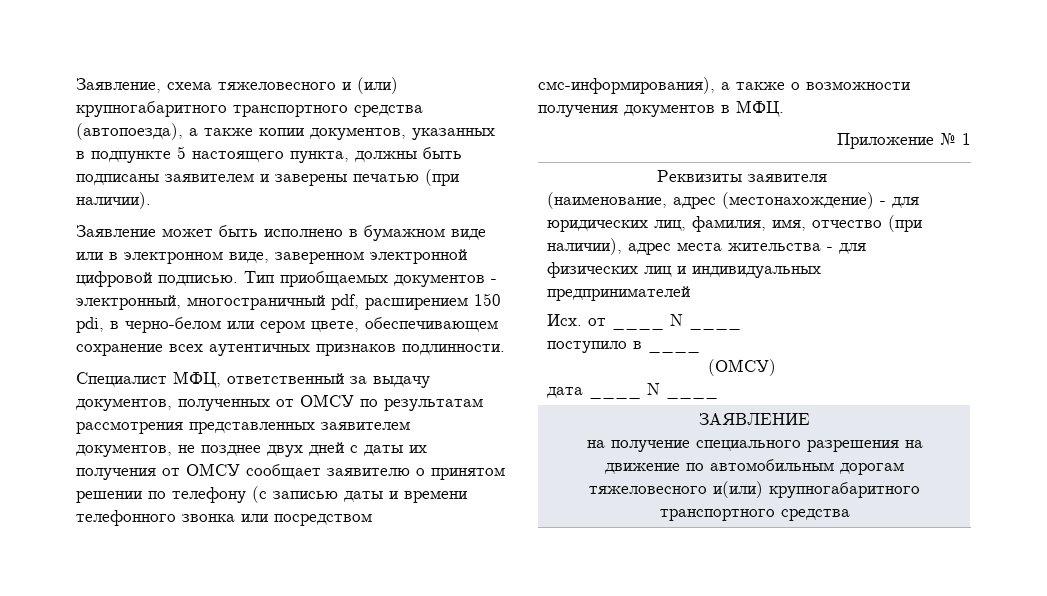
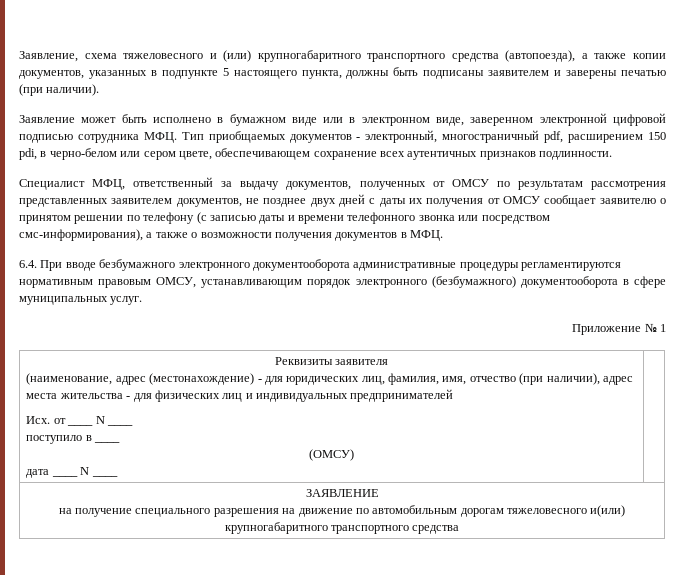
- Заявление может быть исполнено в бумажном виде или в электронном виде, заверенном электронной цифровой подписью. Тип приобщаемых документов - электронный, многостраничный pdf, расширением 150 pdi, в черно-белом или сером цвете, обеспечивающем сохранение всех аутентичных признаков подлинности.
+ Заявление может быть исполнено в бумажном виде или в электронном виде, заверенном электронной цифровой подписью сотрудника МФЦ. Тип приобщаемых документов - электронный, многостраничный pdf, расширением 150 pdi, в черно-белом или сером цвете, обеспечивающем сохранение всех аутентичных признаков подлинности.
+ 6.4. При вводе безбумажного электронного документооборота административные процедуры регламентируются нормативным правовым ОМСУ, устанавливающим порядок электронного (безбумажного) документооборота в сфере муниципальных услуг.

